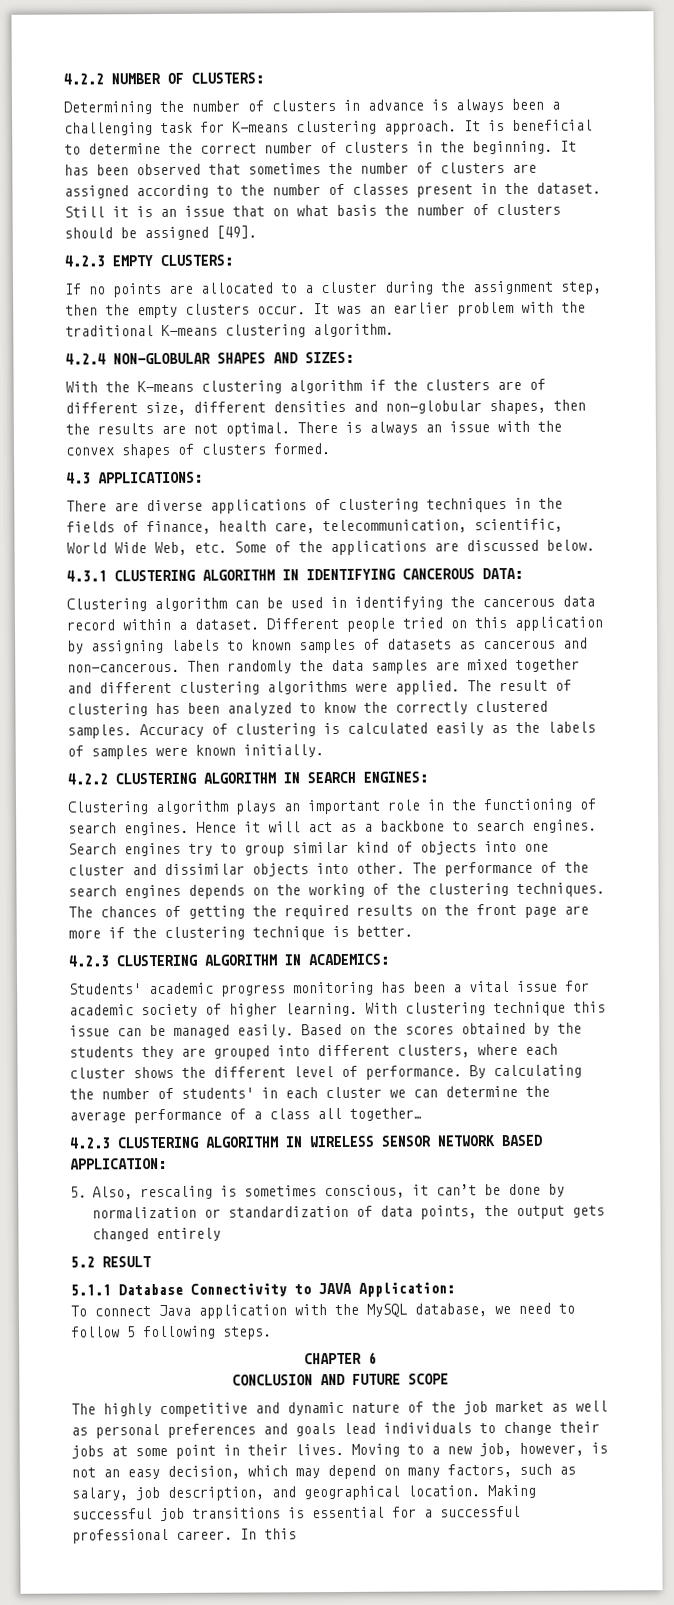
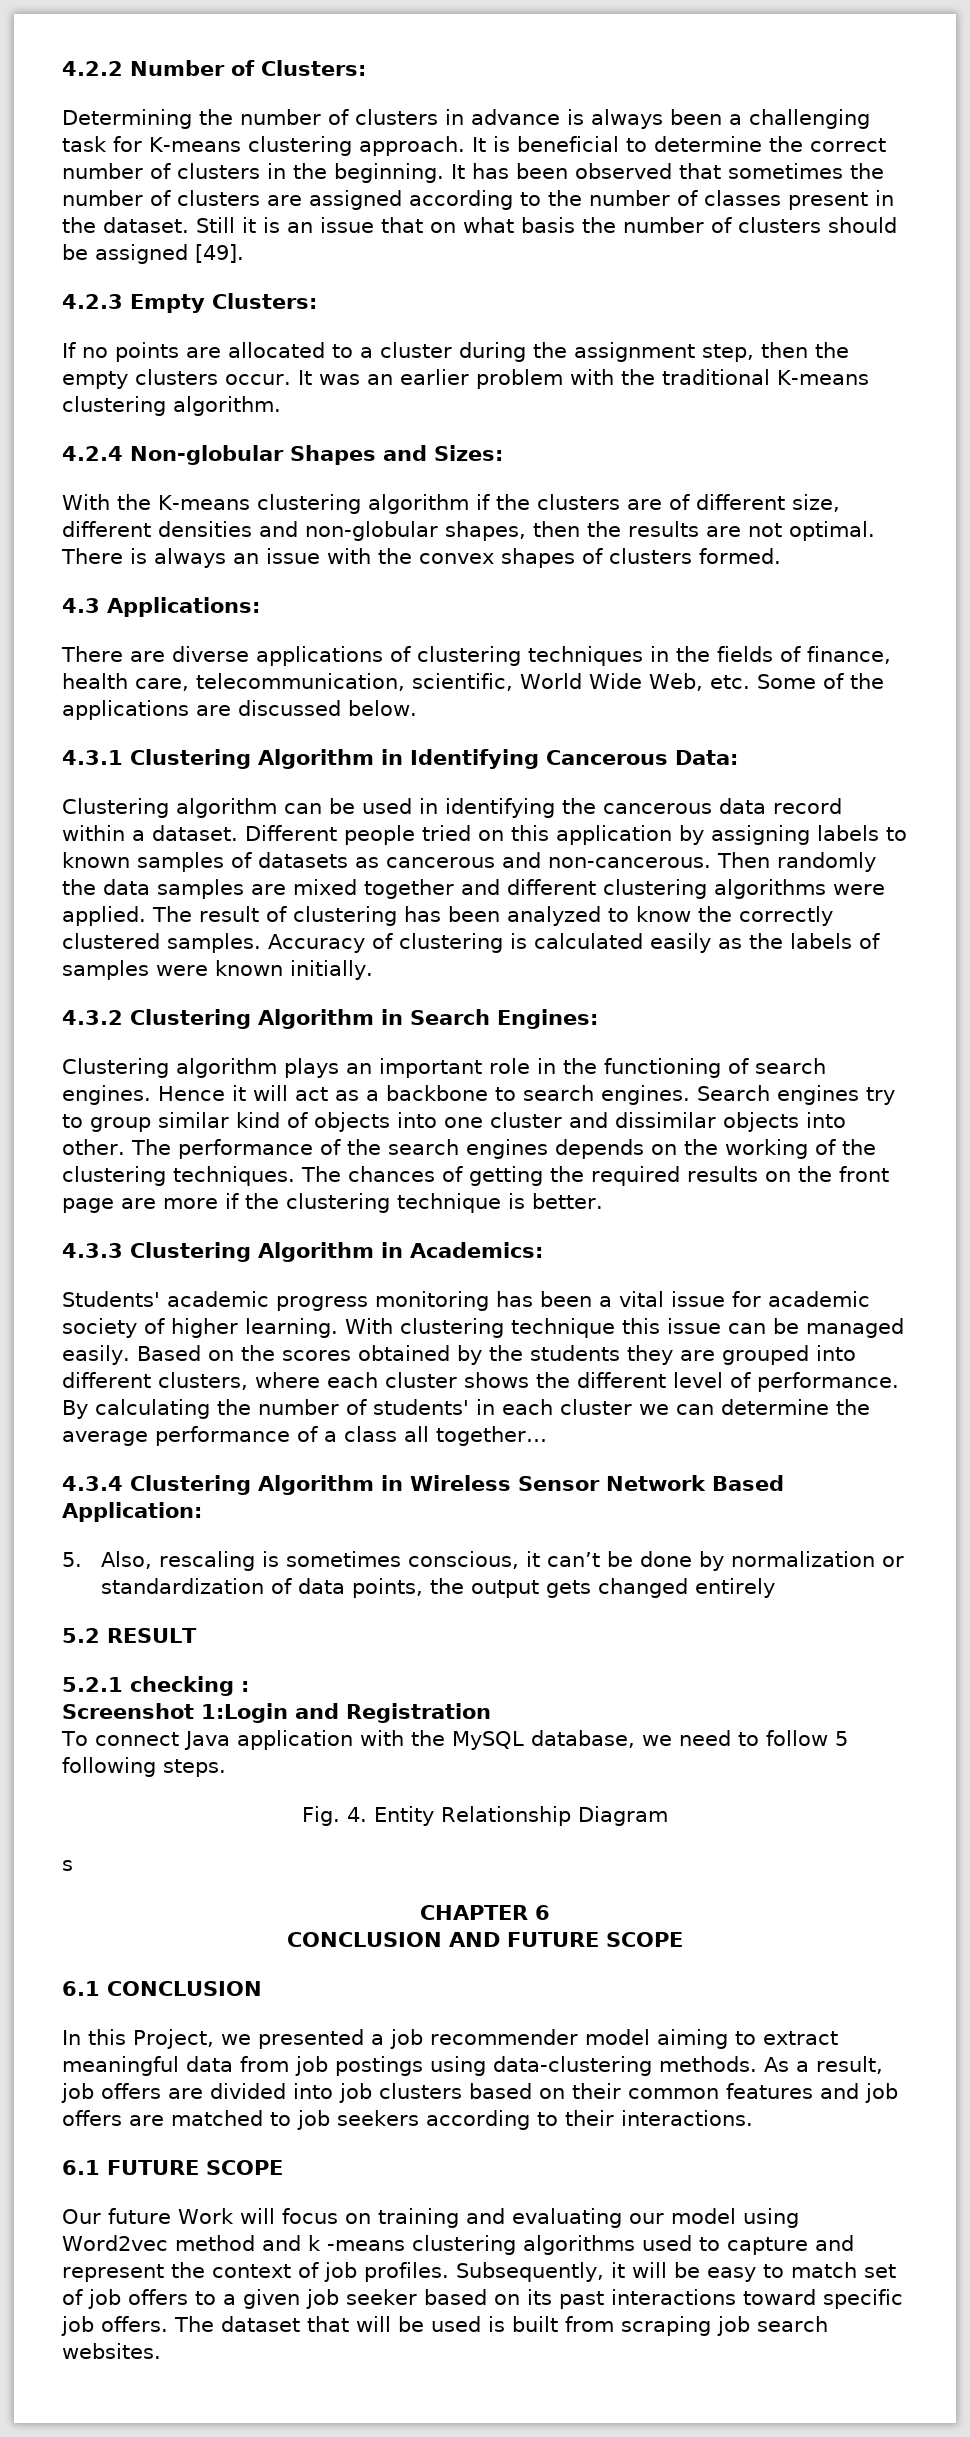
- 4.2.2 NUMBER OF CLUSTERS:
+ 4.2.2 Number of Clusters:
- 4.2.3 EMPTY CLUSTERS:
+ 4.2.3 Empty Clusters:
- 4.2.4 NON-GLOBULAR SHAPES AND SIZES:
+ 4.2.4 Non-globular Shapes and Sizes:
- 4.3 APPLICATIONS:
+ 4.3 Applications:
- 4.3.1 CLUSTERING ALGORITHM IN IDENTIFYING CANCEROUS DATA:
+ 4.3.1 Clustering Algorithm in Identifying Cancerous Data:
- 4.2.2 CLUSTERING ALGORITHM IN SEARCH ENGINES:
+ 4.3.2 Clustering Algorithm in Search Engines:
- 4.2.3 CLUSTERING ALGORITHM IN ACADEMICS:
+ 4.3.3 Clustering Algorithm in Academics:
- 4.2.3 CLUSTERING ALGORITHM IN WIRELESS SENSOR NETWORK BASED APPLICATION:
+ 4.3.4 Clustering Algorithm in Wireless Sensor Network Based Application:
- 5.1.1 Database Connectivity to JAVA Application:
+ 5.2.1 checking :
+ Screenshot 1:Login and Registration
+ Fig. 4. Entity Relationship Diagram
+ s
- The highly competitive and dynamic nature of the job market as well as personal preferences and goals lead individuals to change their jobs at some point in their lives. Moving to a new job, however, is not an easy decision, which may depend on many factors, such as salary, job description, and geographical location. Making successful job transitions is essential for a successful professional career. In this
+ 6.1 CONCLUSION
+ In this Project, we presented a job recommender model aiming to extract meaningful data from job postings using data-clustering methods. As a result, job offers are divided into job clusters based on their common features and job offers are matched to job seekers according to their interactions.
+ 6.1 FUTURE SCOPE
+ Our future Work will focus on training and evaluating our model using Word2vec method and k -means clustering algorithms used to capture and represent the context of job profiles. Subsequently, it will be easy to match set of job offers to a given job seeker based on its past interactions toward specific job offers. The dataset that will be used is built from scraping job search websites.

